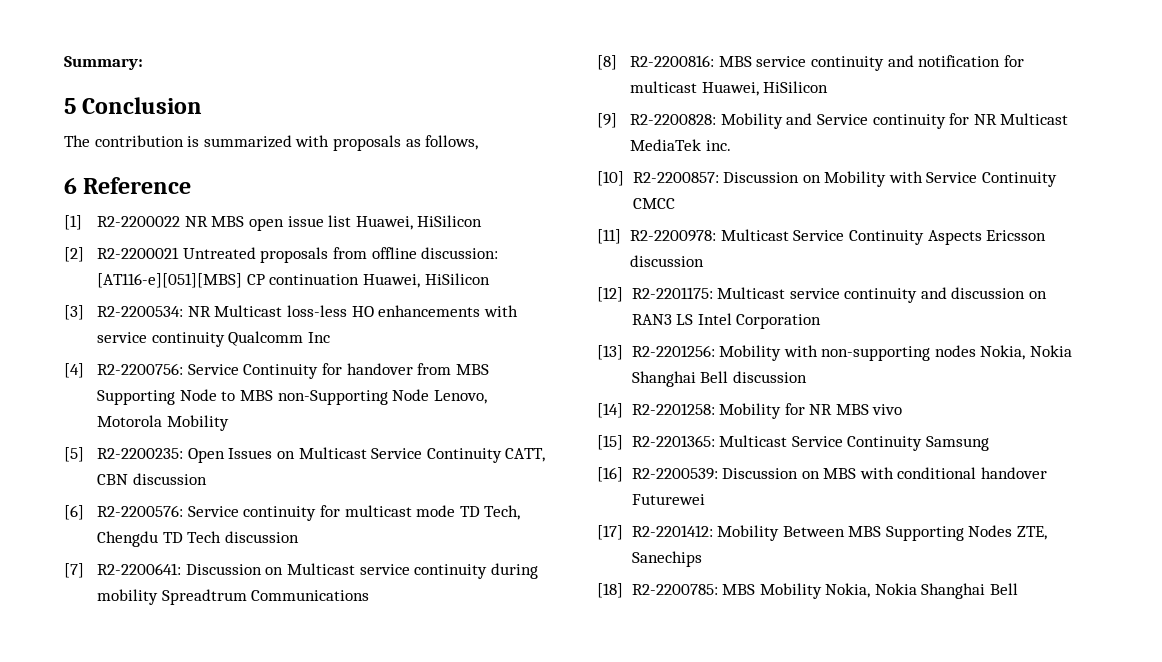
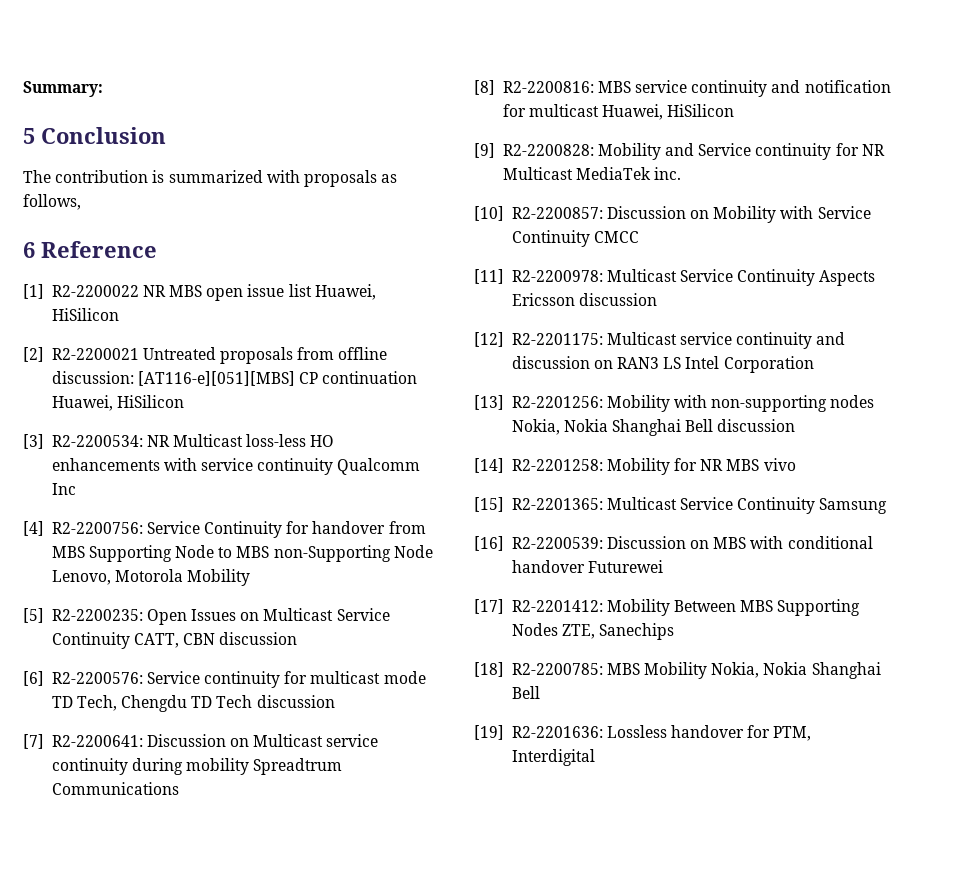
+ [19] R2-2201636: Lossless handover for PTM, Interdigital

